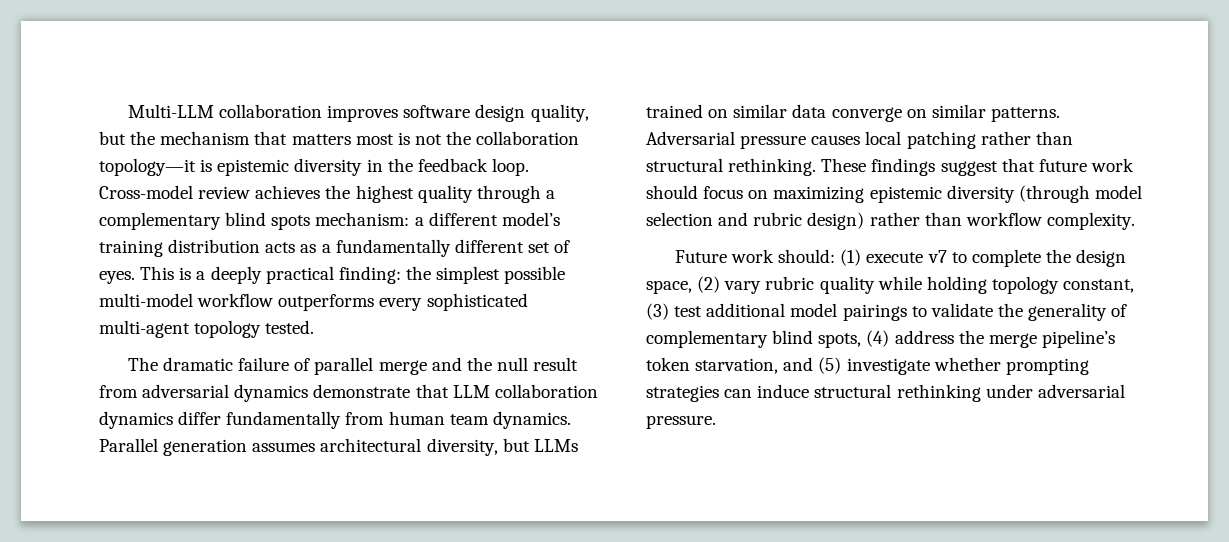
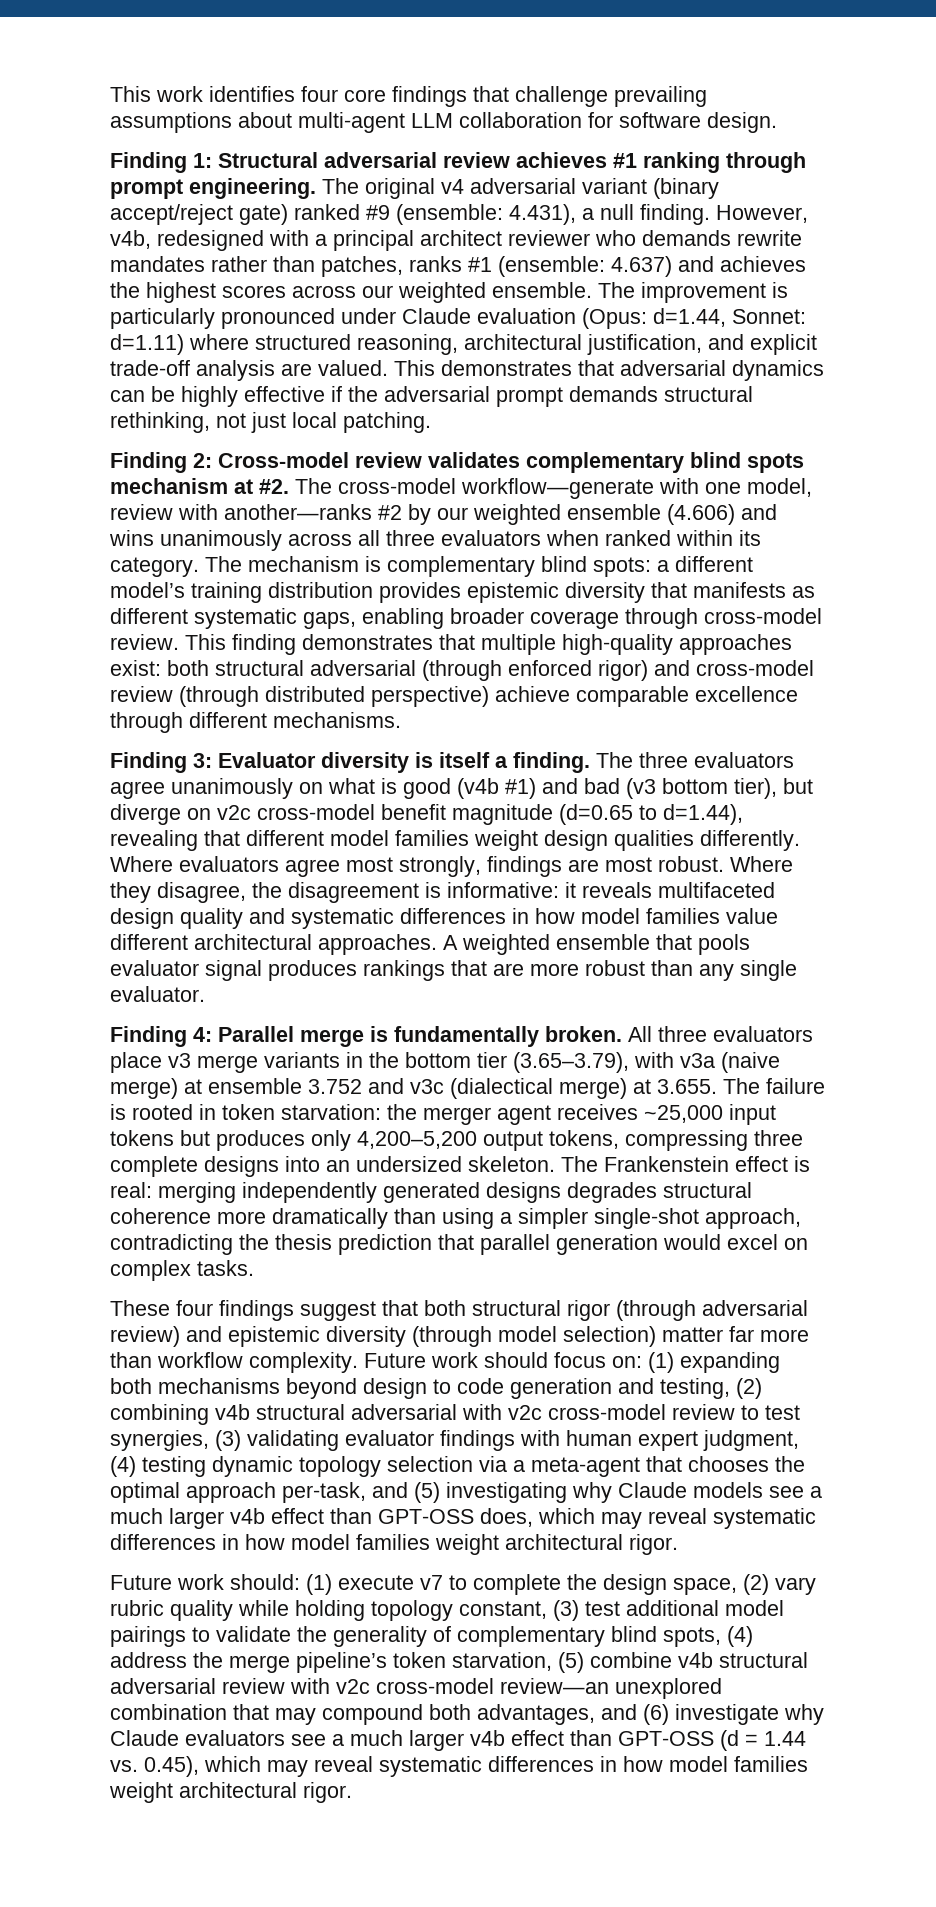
- Multi-LLM collaboration improves software design quality, but the mechanism that matters most is not the collaboration topology—it is epistemic diversity in the feedback loop. Cross-model review achieves the highest quality through a complementary blind spots mechanism: a different model’s training distribution acts as a fundamentally different set of eyes. This is a deeply practical finding: the simplest possible multi-model workflow outperforms every sophisticated multi-agent topology tested.
- The dramatic failure of parallel merge and the null result from adversarial dynamics demonstrate that LLM collaboration dynamics differ fundamentally from human team dynamics. Parallel generation assumes architectural diversity, but LLMs trained on similar data converge on similar patterns. Adversarial pressure causes local patching rather than structural rethinking. These findings suggest that future work should focus on maximizing epistemic diversity (through model selection and rubric design) rather than workflow complexity.
+ This work identifies four core findings that challenge prevailing assumptions about multi-agent LLM collaboration for software design.
+ Finding 1: Structural adversarial review achieves #1 ranking through prompt engineering. The original v4 adversarial variant (binary accept/reject gate) ranked #9 (ensemble: 4.431), a null finding. However, v4b, redesigned with a principal architect reviewer who demands rewrite mandates rather than patches, ranks #1 (ensemble: 4.637) and achieves the highest scores across our weighted ensemble. The improvement is particularly pronounced under Claude evaluation (Opus: d=1.44, Sonnet: d=1.11) where structured reasoning, architectural justification, and explicit trade-off analysis are valued. This demonstrates that adversarial dynamics can be highly effective if the adversarial prompt demands structural rethinking, not just local patching.
+ Finding 2: Cross-model review validates complementary blind spots mechanism at #2. The cross-model workflow—generate with one model, review with another—ranks #2 by our weighted ensemble (4.606) and wins unanimously across all three evaluators when ranked within its category. The mechanism is complementary blind spots: a different model’s training distribution provides epistemic diversity that manifests as different systematic gaps, enabling broader coverage through cross-model review. This finding demonstrates that multiple high-quality approaches exist: both structural adversarial (through enforced rigor) and cross-model review (through distributed perspective) achieve comparable excellence through different mechanisms.
+ Finding 3: Evaluator diversity is itself a finding. The three evaluators agree unanimously on what is good (v4b #1) and bad (v3 bottom tier), but diverge on v2c cross-model benefit magnitude (d=0.65 to d=1.44), revealing that different model families weight design qualities differently. Where evaluators agree most strongly, findings are most robust. Where they disagree, the disagreement is informative: it reveals multifaceted design quality and systematic differences in how model families value different architectural approaches. A weighted ensemble that pools evaluator signal produces rankings that are more robust than any single evaluator.
+ Finding 4: Parallel merge is fundamentally broken. All three evaluators place v3 merge variants in the bottom tier (3.65–3.79), with v3a (naive merge) at ensemble 3.752 and v3c (dialectical merge) at 3.655. The failure is rooted in token starvation: the merger agent receives ~25,000 input tokens but produces only 4,200–5,200 output tokens, compressing three complete designs into an undersized skeleton. The Frankenstein effect is real: merging independently generated designs degrades structural coherence more dramatically than using a simpler single-shot approach, contradicting the thesis prediction that parallel generation would excel on complex tasks.
+ These four findings suggest that both structural rigor (through adversarial review) and epistemic diversity (through model selection) matter far more than workflow complexity. Future work should focus on: (1) expanding both mechanisms beyond design to code generation and testing, (2) combining v4b structural adversarial with v2c cross-model review to test synergies, (3) validating evaluator findings with human expert judgment, (4) testing dynamic topology selection via a meta-agent that chooses the optimal approach per-task, and (5) investigating why Claude models see a much larger v4b effect than GPT-OSS does, which may reveal systematic differences in how model families weight architectural rigor.
- Future work should: (1) execute v7 to complete the design space, (2) vary rubric quality while holding topology constant, (3) test additional model pairings to validate the generality of complementary blind spots, (4) address the merge pipeline’s token starvation, and (5) investigate whether prompting strategies can induce structural rethinking under adversarial pressure.
+ Future work should: (1) execute v7 to complete the design space, (2) vary rubric quality while holding topology constant, (3) test additional model pairings to validate the generality of complementary blind spots, (4) address the merge pipeline’s token starvation, (5) combine v4b structural adversarial review with v2c cross-model review—an unexplored combination that may compound both advantages, and (6) investigate why Claude evaluators see a much larger v4b effect than GPT-OSS (d = 1.44 vs. 0.45), which may reveal systematic differences in how model families weight architectural rigor.

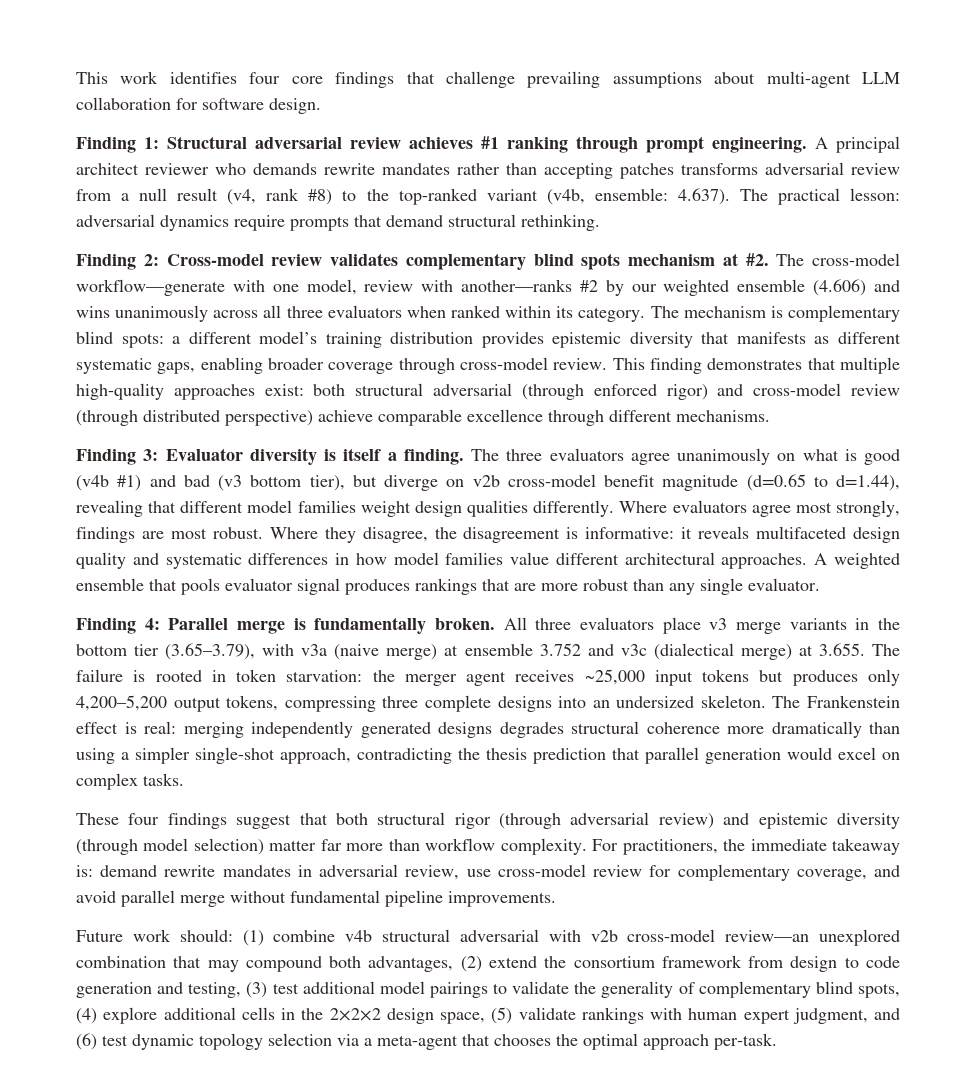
- The original v4 adversarial variant (binary accept/reject gate) ranked #9 (ensemble: 4.431), a null finding. However, v4b, redesigned with a principal architect reviewer who demands rewrite mandates rather than patches, ranks #1 (ensemble: 4.637) and achieves the highest scores across our weighted ensemble. The improvement is particularly pronounced under Claude evaluation (Opus: d=1.44, Sonnet: d=1.11) where structured reasoning, architectural justification, and explicit trade-off analysis are valued. This demonstrates that adversarial dynamics can be highly effective if the adversarial prompt demands structural rethinking, not just local patching.
+ A principal architect reviewer who demands rewrite mandates rather than accepting patches transforms adversarial review from a null result (v4, rank #8) to the top-ranked variant (v4b, ensemble: 4.637). The practical lesson: adversarial dynamics require prompts that demand structural rethinking.
- The three evaluators agree unanimously on what is good (v4b #1) and bad (v3 bottom tier), but diverge on v2c cross-model benefit magnitude (d=0.65 to d=1.44), revealing that different model families weight design qualities differently.
+ The three evaluators agree unanimously on what is good (v4b #1) and bad (v3 bottom tier), but diverge on v2b cross-model benefit magnitude (d=0.65 to d=1.44), revealing that different model families weight design qualities differently.
- Future work should focus on: (1) expanding both mechanisms beyond design to code generation and testing, (2) combining v4b structural adversarial with v2c cross-model review to test synergies, (3) validating evaluator findings with human expert judgment, (4) testing dynamic topology selection via a meta-agent that chooses the optimal approach per-task, and (5) investigating why Claude models see a much larger v4b effect than GPT-OSS does, which may reveal systematic differences in how model families weight architectural rigor.
- Future work should: (1) execute v7 to complete the design space, (2) vary rubric quality while holding topology constant, (3) test additional model pairings to validate the generality of complementary blind spots, (4) address the merge pipeline’s token starvation, (5) combine v4b structural adversarial review with v2c cross-model review—an unexplored combination that may compound both advantages, and (6) investigate why Claude evaluators see a much larger v4b effect than GPT-OSS (d = 1.44 vs. 0.45), which may reveal systematic differences in how model families weight architectural rigor.
+ For practitioners, the immediate takeaway is: demand rewrite mandates in adversarial review, use cross-model review for complementary coverage, and avoid parallel merge without fundamental pipeline improvements.
+ Future work should: (1) combine v4b structural adversarial with v2b cross-model review—an unexplored combination that may compound both advantages, (2) extend the consortium framework from design to code generation and testing, (3) test additional model pairings to validate the generality of complementary blind spots, (4) explore additional cells in the 2×2×2 design space, (5) validate rankings with human expert judgment, and (6) test dynamic topology selection via a meta-agent that chooses the optimal approach per-task.

